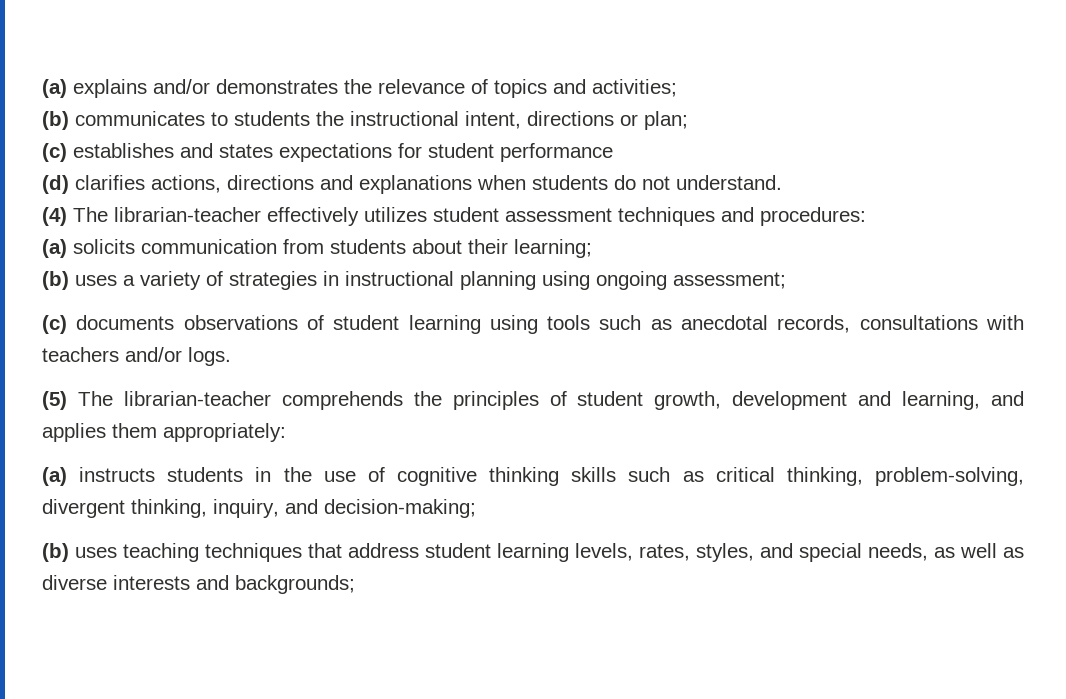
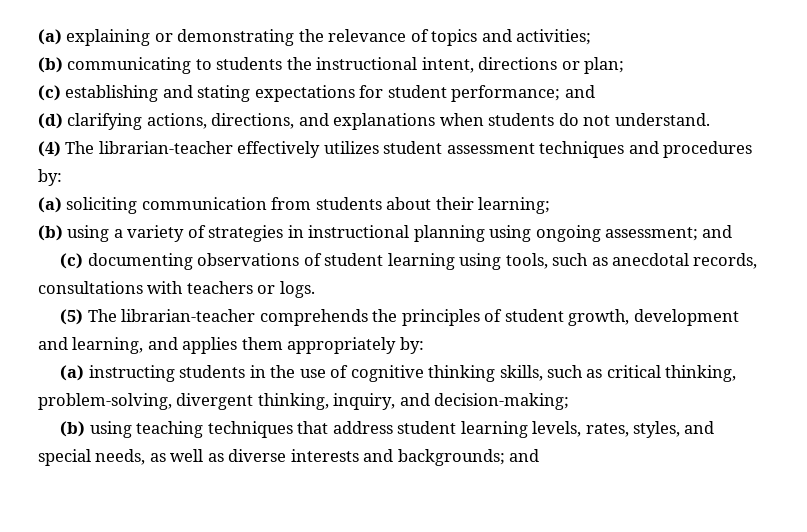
- (a) explains and/or demonstrates the relevance of topics and activities;
+ (a) explaining or demonstrating the relevance of topics and activities;
- (b) communicates to students the instructional intent, directions or plan;
+ (b) communicating to students the instructional intent, directions or plan;
- (c) establishes and states expectations for student performance
+ (c) establishing and stating expectations for student performance; and
- (d) clarifies actions, directions and explanations when students do not understand.
+ (d) clarifying actions, directions, and explanations when students do not understand.
- (4) The librarian-teacher effectively utilizes student assessment techniques and procedures:
- (a) solicits communication from students about their learning;
+ (4) The librarian-teacher effectively utilizes student assessment techniques and procedures by:
+ (a) soliciting communication from students about their learning;
- (b) uses a variety of strategies in instructional planning using ongoing assessment;
- (c) documents observations of student learning using tools such as anecdotal records, consultations with teachers and/or logs.
+ (b) using a variety of strategies in instructional planning using ongoing assessment; and
+ (c) documenting observations of student learning using tools, such as anecdotal records, consultations with teachers or logs.
- (5) The librarian-teacher comprehends the principles of student growth, development and learning, and applies them appropriately:
- (a) instructs students in the use of cognitive thinking skills such as critical thinking, problem-solving, divergent thinking, inquiry, and decision-making;
+ (5) The librarian-teacher comprehends the principles of student growth, development and learning, and applies them appropriately by:
+ (a) instructing students in the use of cognitive thinking skills, such as critical thinking, problem-solving, divergent thinking, inquiry, and decision-making;
- (b) uses teaching techniques that address student learning levels, rates, styles, and special needs, as well as diverse interests and backgrounds;
+ (b) using teaching techniques that address student learning levels, rates, styles, and special needs, as well as diverse interests and backgrounds; and

